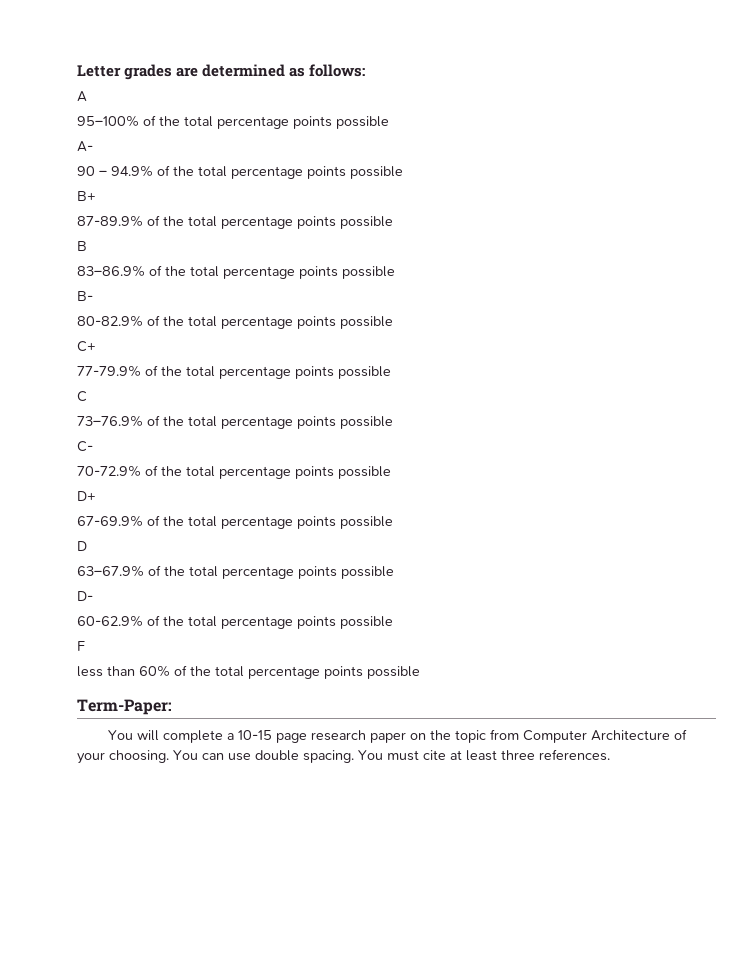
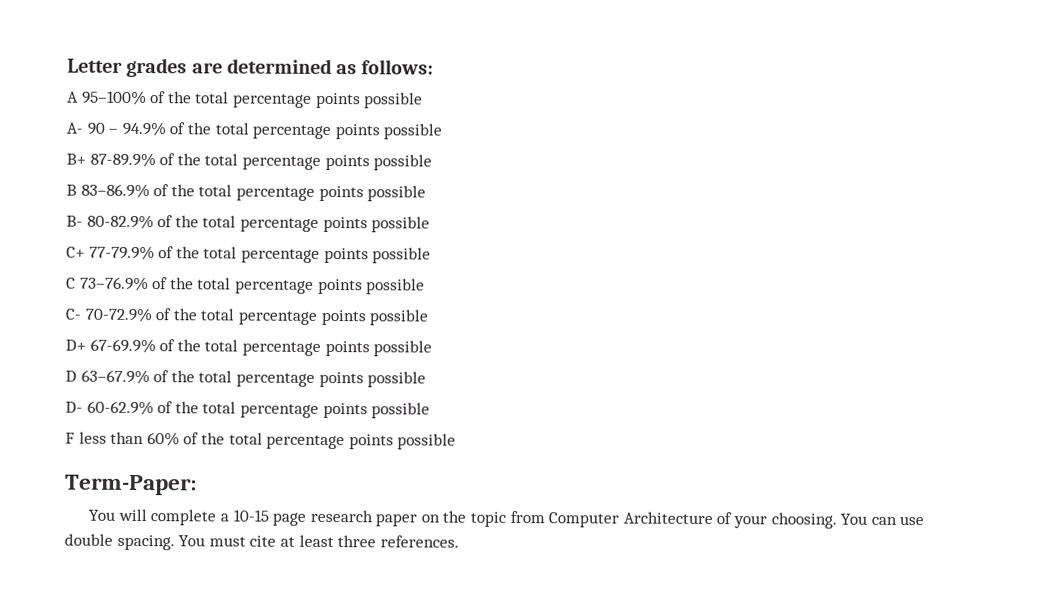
- A
- 95–100% of the total percentage points possible
+ A 95–100% of the total percentage points possible
- A-
- 90 – 94.9% of the total percentage points possible
+ A- 90 – 94.9% of the total percentage points possible
- B+
- 87-89.9% of the total percentage points possible
+ B+ 87-89.9% of the total percentage points possible
- B
- 83–86.9% of the total percentage points possible
+ B 83–86.9% of the total percentage points possible
- B-
- 80-82.9% of the total percentage points possible
+ B- 80-82.9% of the total percentage points possible
- C+
- 77-79.9% of the total percentage points possible
+ C+ 77-79.9% of the total percentage points possible
- C
- 73–76.9% of the total percentage points possible
+ C 73–76.9% of the total percentage points possible
- C-
- 70-72.9% of the total percentage points possible
+ C- 70-72.9% of the total percentage points possible
- D+
- 67-69.9% of the total percentage points possible
+ D+ 67-69.9% of the total percentage points possible
- D
- 63–67.9% of the total percentage points possible
+ D 63–67.9% of the total percentage points possible
- D-
- 60-62.9% of the total percentage points possible
+ D- 60-62.9% of the total percentage points possible
- F
- less than 60% of the total percentage points possible
+ F less than 60% of the total percentage points possible

